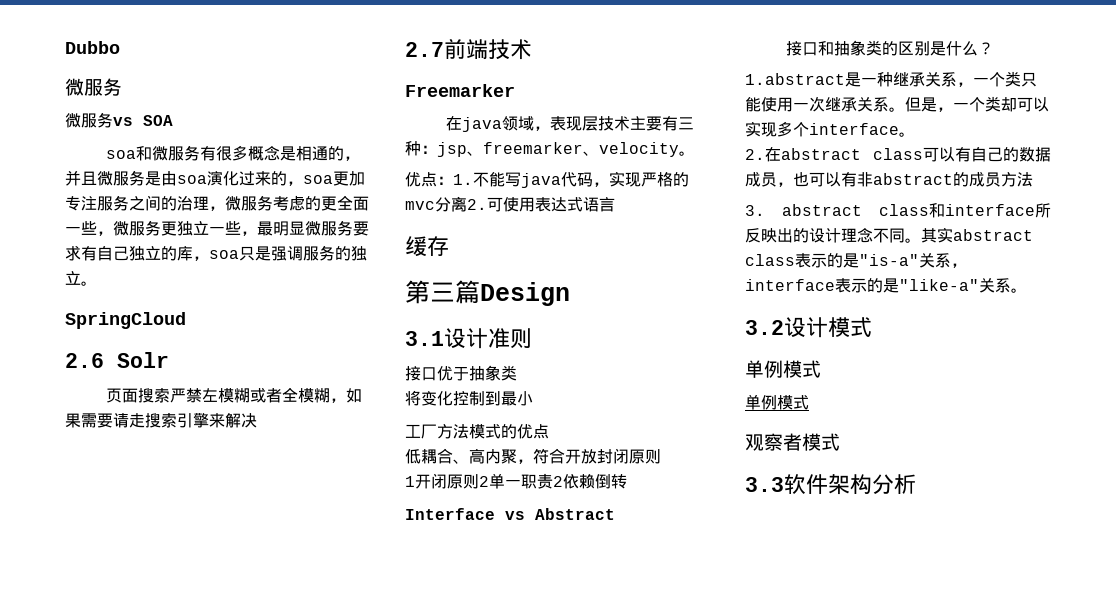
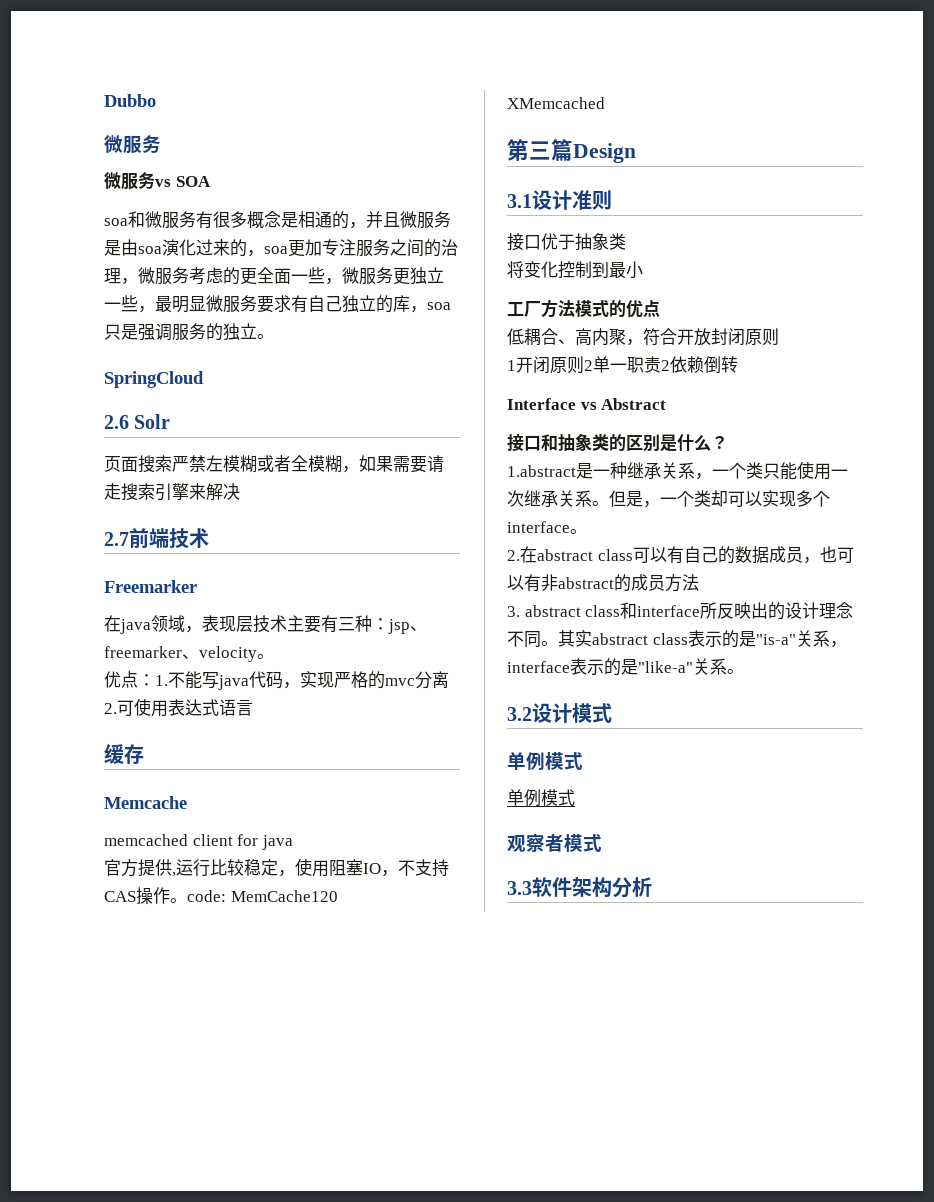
+ Memcache
+ memcached client for java
+ 官方提供,运行比较稳定，使用阻塞IO，不支持CAS操作。code: MemCache120
+ XMemcached

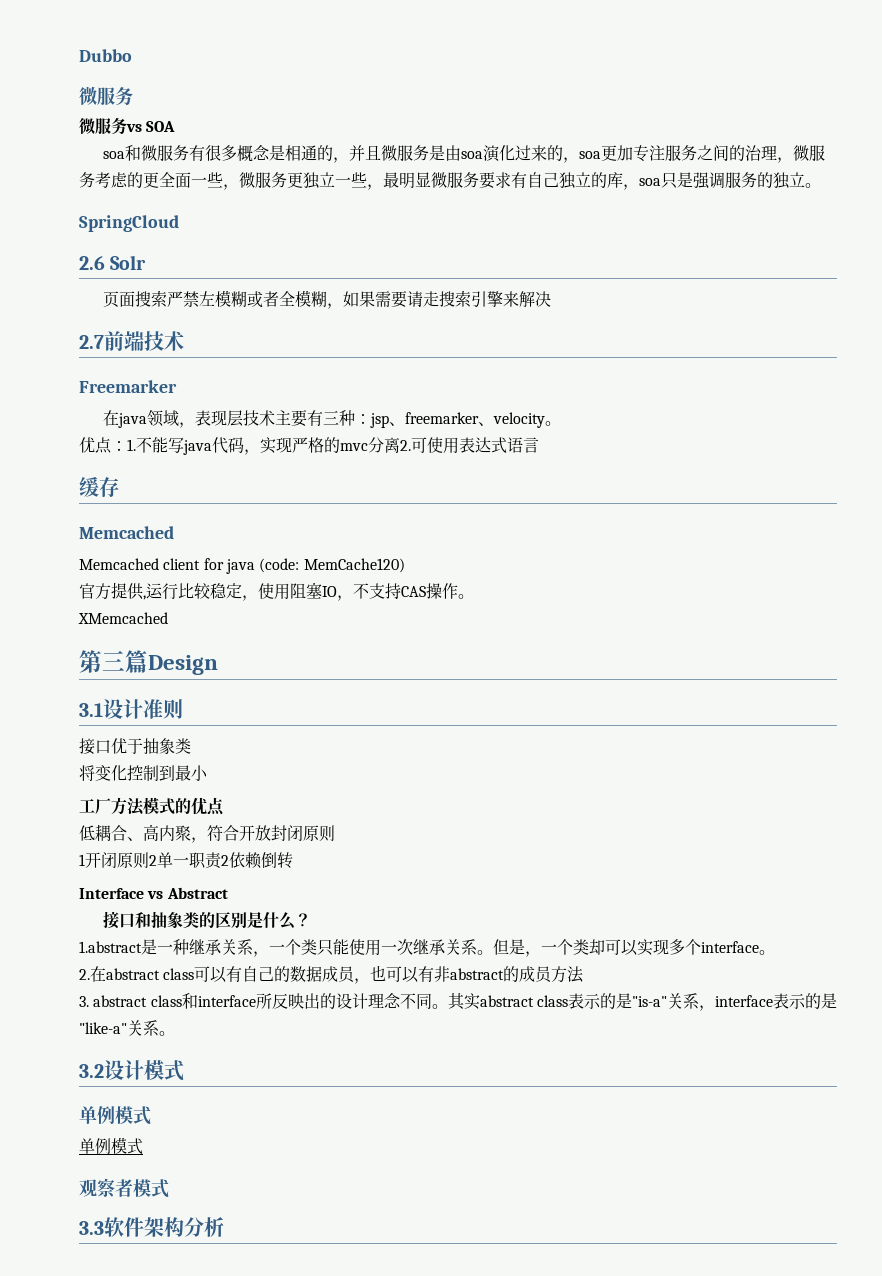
  缓存
- Memcache
- memcached client for java
+ Memcached
+ Memcached client for java (code: MemCache120)
- 官方提供,运行比较稳定，使用阻塞IO，不支持CAS操作。code: MemCache120
+ 官方提供,运行比较稳定，使用阻塞IO，不支持CAS操作。

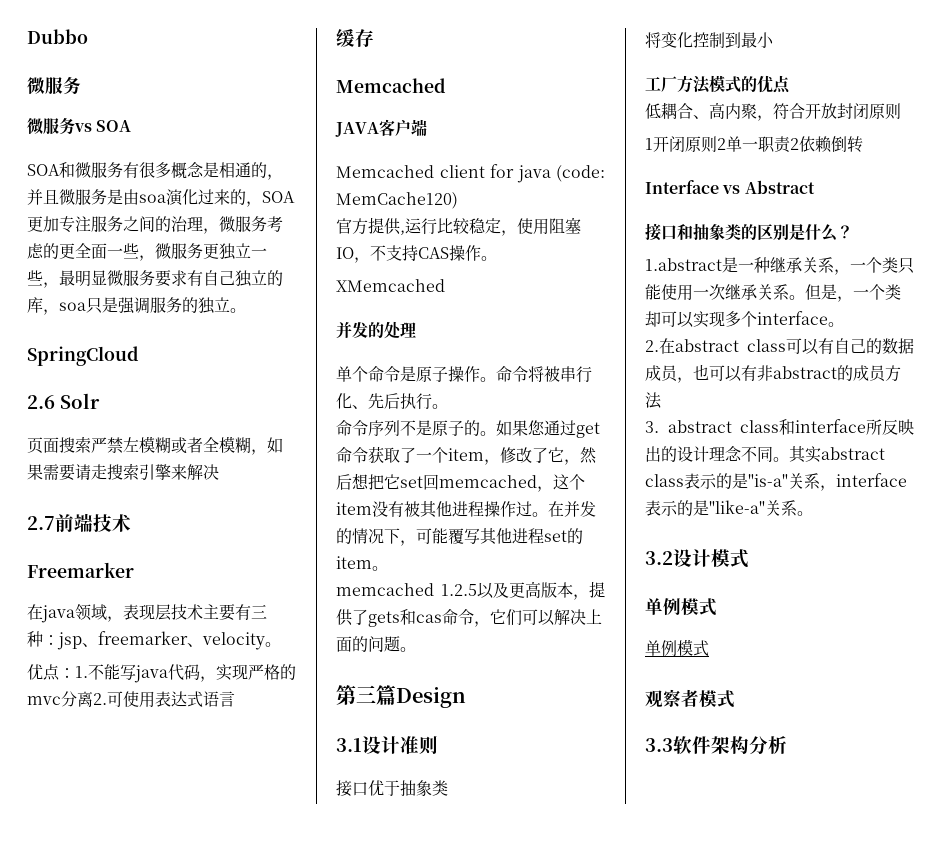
- soa和微服务有很多概念是相通的，并且微服务是由soa演化过来的，soa更加专注服务之间的治理，微服务考虑的更全面一些，微服务更独立一些，最明显微服务要求有自己独立的库，soa只是强调服务的独立。
+ SOA和微服务有很多概念是相通的，并且微服务是由soa演化过来的，SOA更加专注服务之间的治理，微服务考虑的更全面一些，微服务更独立一些，最明显微服务要求有自己独立的库，soa只是强调服务的独立。
+ JAVA客户端
+ 并发的处理
+ 单个命令是原子操作。命令将被串行化、先后执行。
+ 命令序列不是原子的。如果您通过get命令获取了一个item，修改了它，然后想把它set回memcached，这个item没有被其他进程操作过。在并发的情况下，可能覆写其他进程set的item。
+ memcached 1.2.5以及更高版本，提供了gets和cas命令，它们可以解决上面的问题。

